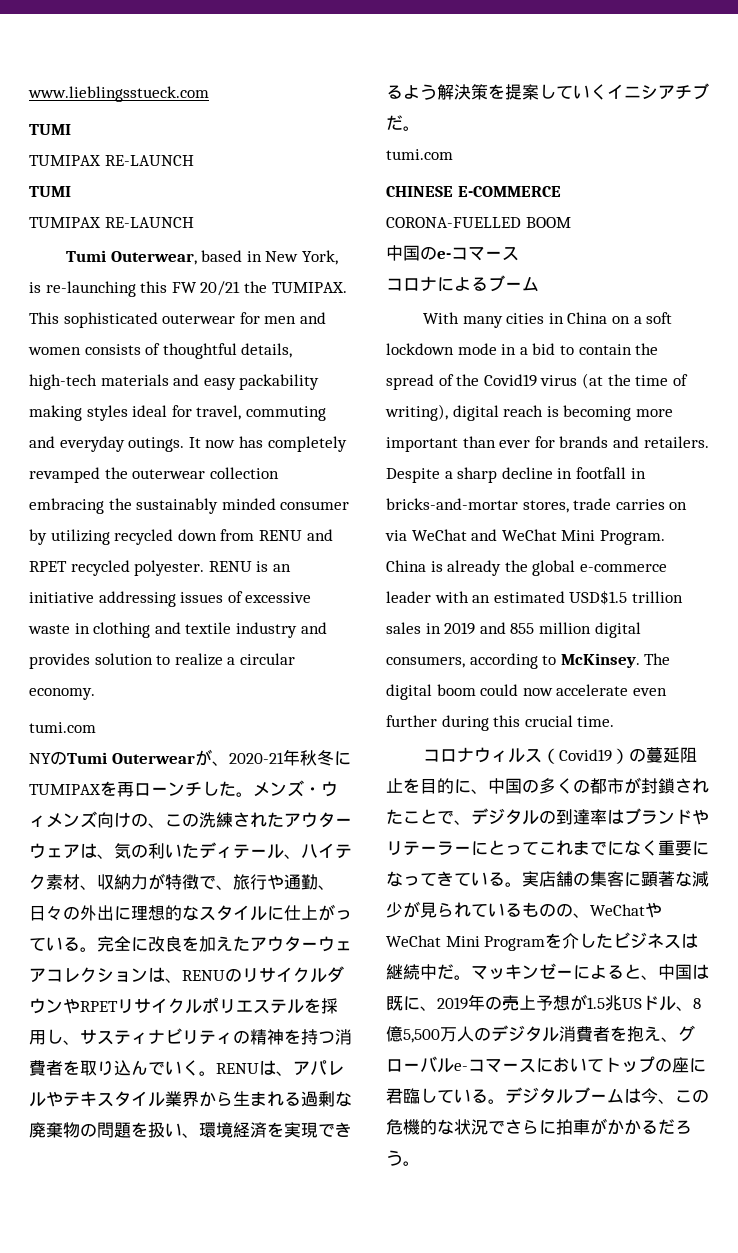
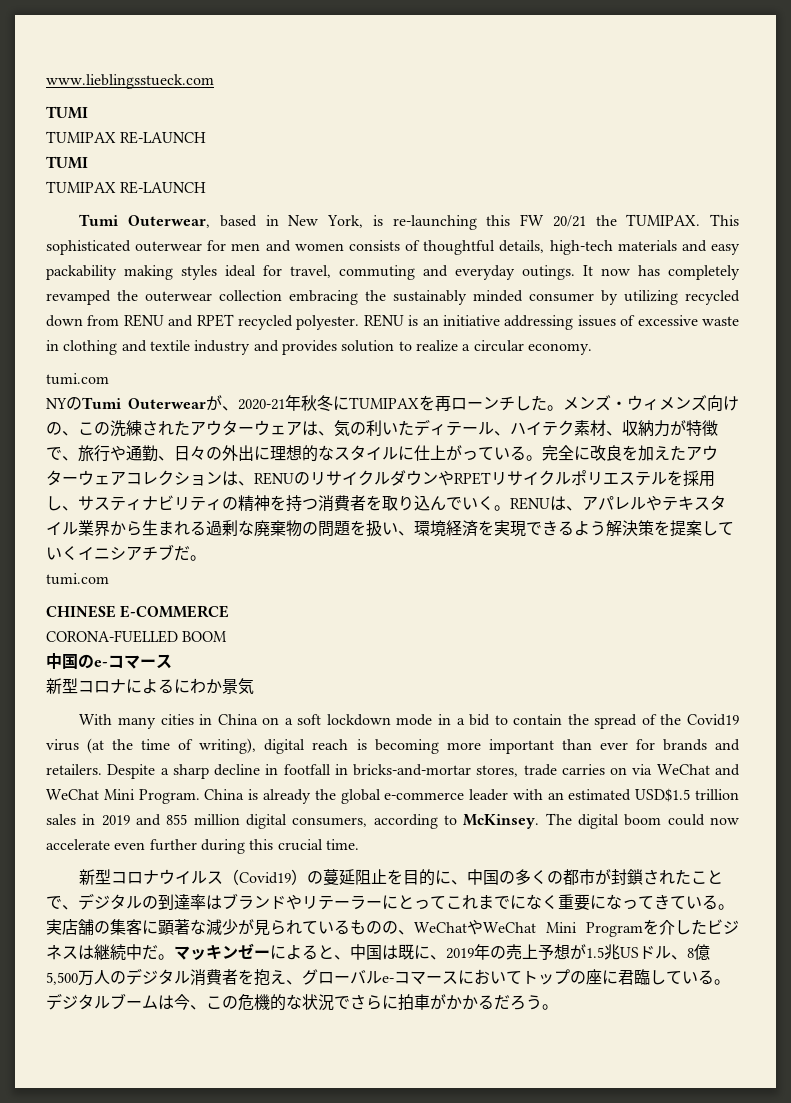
- コロナによるブーム
+ 新型コロナによるにわか景気
- コロナウィルス（Covid19）の蔓延阻止を目的に、中国の多くの都市が封鎖されたことで、デジタルの到達率はブランドやリテーラーにとってこれまでになく重要になってきている。
+ 新型コロナウイルス（Covid19）の蔓延阻止を目的に、中国の多くの都市が封鎖されたことで、デジタルの到達率はブランドやリテーラーにとってこれまでになく重要になってきている。

